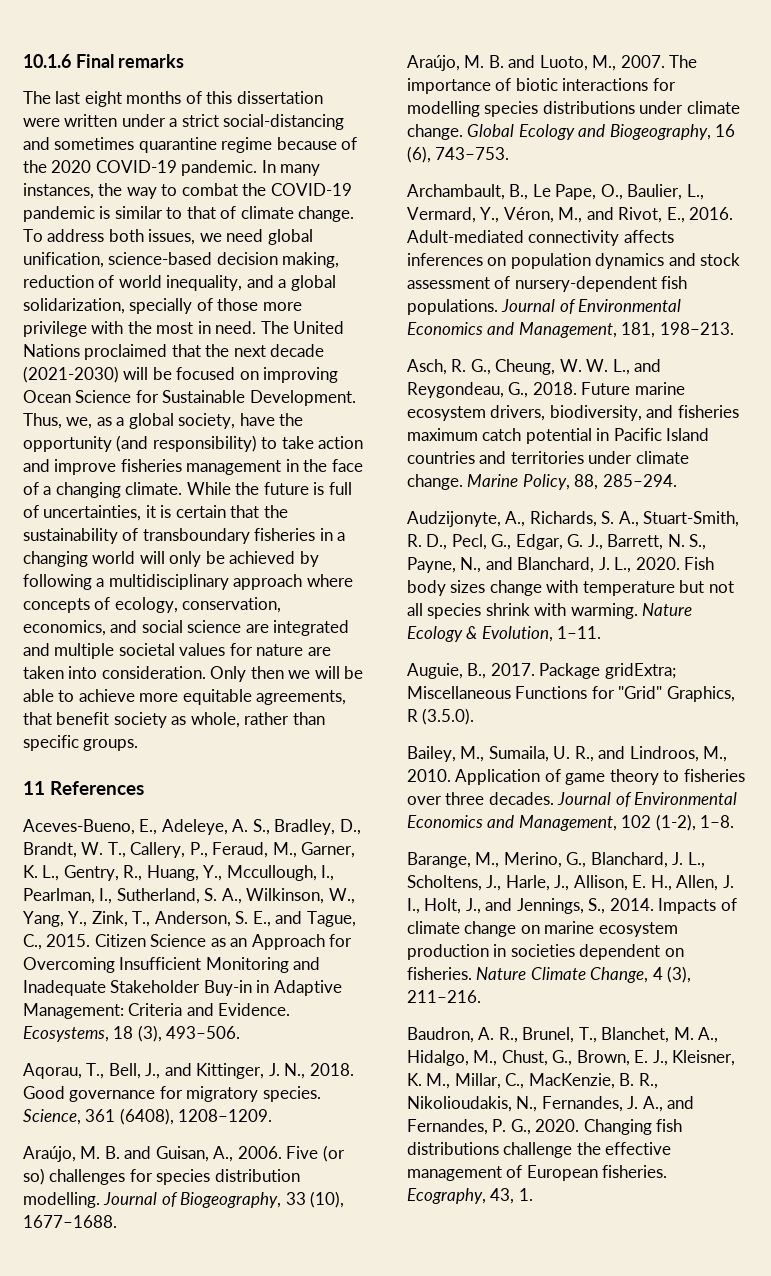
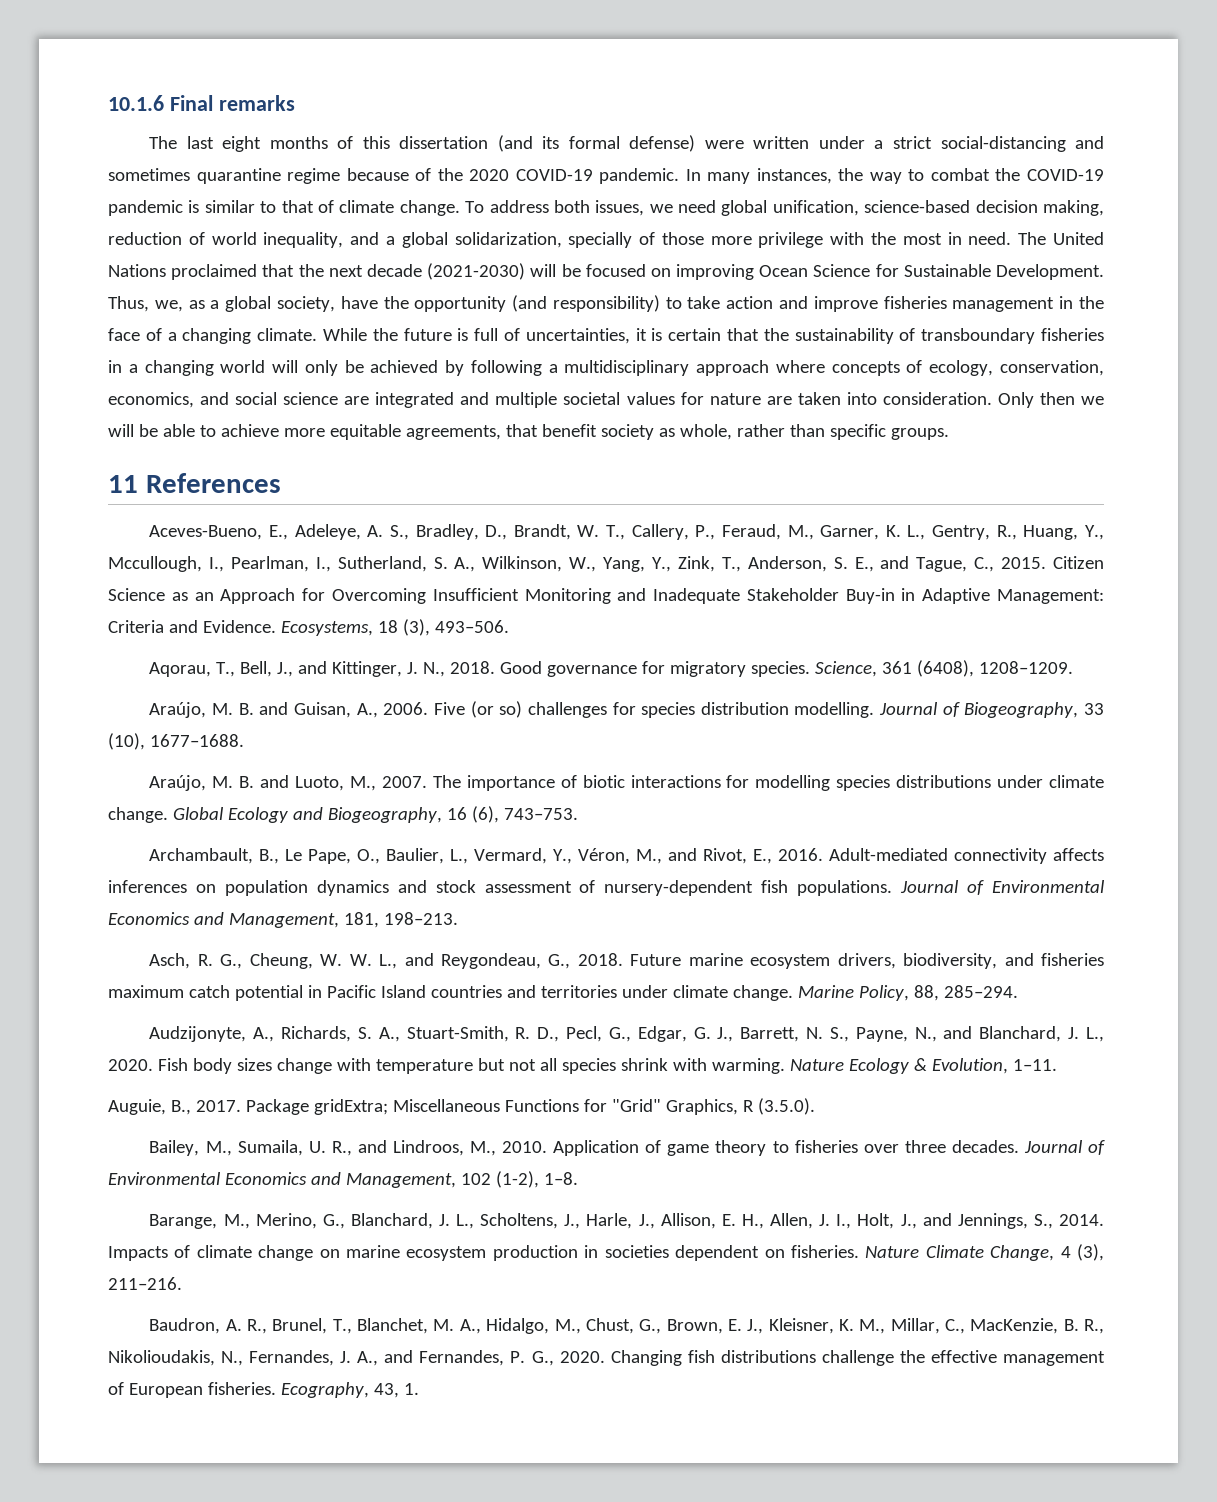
- The last eight months of this dissertation were written under a strict social-distancing and sometimes quarantine regime because of the 2020 COVID-19 pandemic.
+ The last eight months of this dissertation (and its formal defense) were written under a strict social-distancing and sometimes quarantine regime because of the 2020 COVID-19 pandemic.

